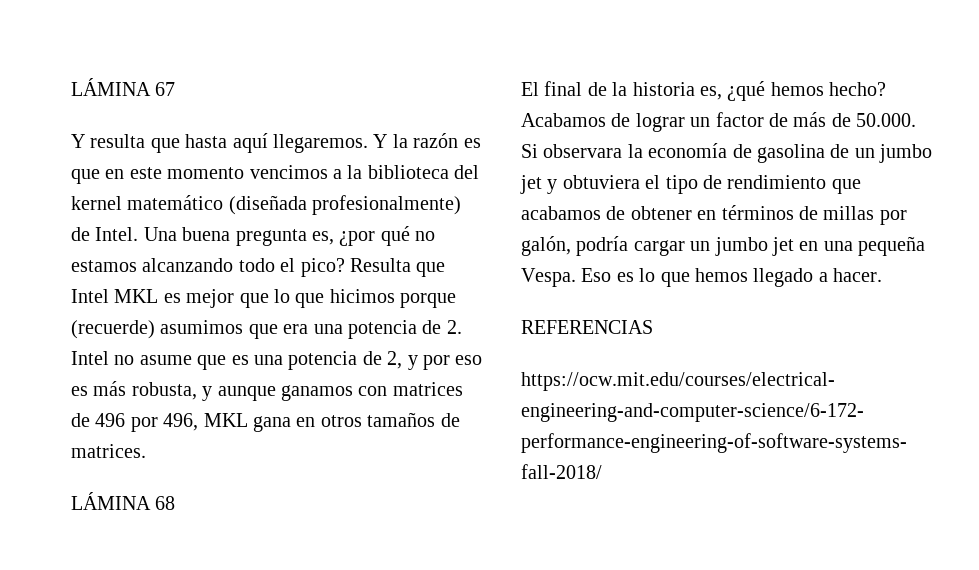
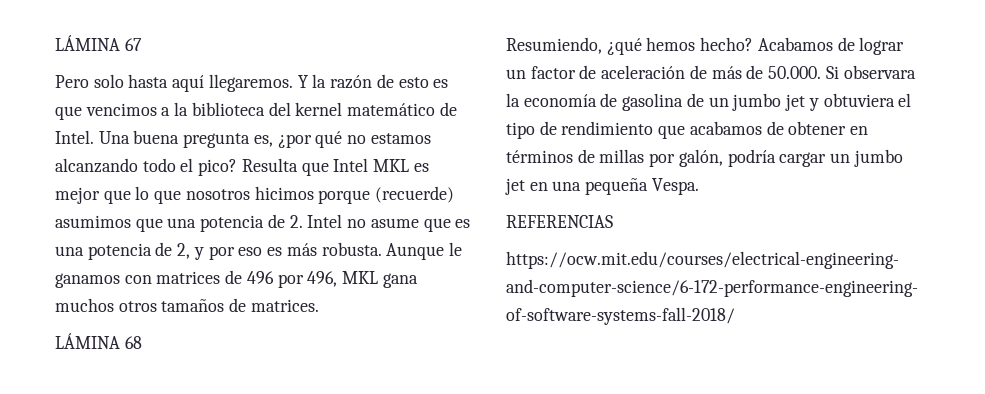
- Y resulta que hasta aquí llegaremos.
+ Pero solo hasta aquí llegaremos.
- Y la razón es que en este momento vencimos a la biblioteca del kernel matemático (diseñada profesionalmente) de Intel.
+ Y la razón de esto es que vencimos a la biblioteca del kernel matemático de Intel.
- Resulta que Intel MKL es mejor que lo que hicimos porque (recuerde) asumimos que era una potencia de 2. Intel no asume que es una potencia de 2, y por eso es más robusta, y aunque ganamos con matrices de 496 por 496, MKL gana en otros tamaños de matrices.
+ Resulta que Intel MKL es mejor que lo que nosotros hicimos porque (recuerde) asumimos que una potencia de 2. Intel no asume que es una potencia de 2, y por eso es más robusta. Aunque le ganamos con matrices de 496 por 496, MKL gana muchos otros tamaños de matrices.
- El final de la historia es, ¿qué hemos hecho?
+ Resumiendo, ¿qué hemos hecho?
- Acabamos de lograr un factor de más de 50.000. Si observara la economía de gasolina de un jumbo jet y obtuviera el tipo de rendimiento que acabamos de obtener en términos de millas por galón, podría cargar un jumbo jet en una pequeña Vespa. Eso es lo que hemos llegado a hacer.
+ Acabamos de lograr un factor de aceleración de más de 50.000. Si observara la economía de gasolina de un jumbo jet y obtuviera el tipo de rendimiento que acabamos de obtener en términos de millas por galón, podría cargar un jumbo jet en una pequeña Vespa.

